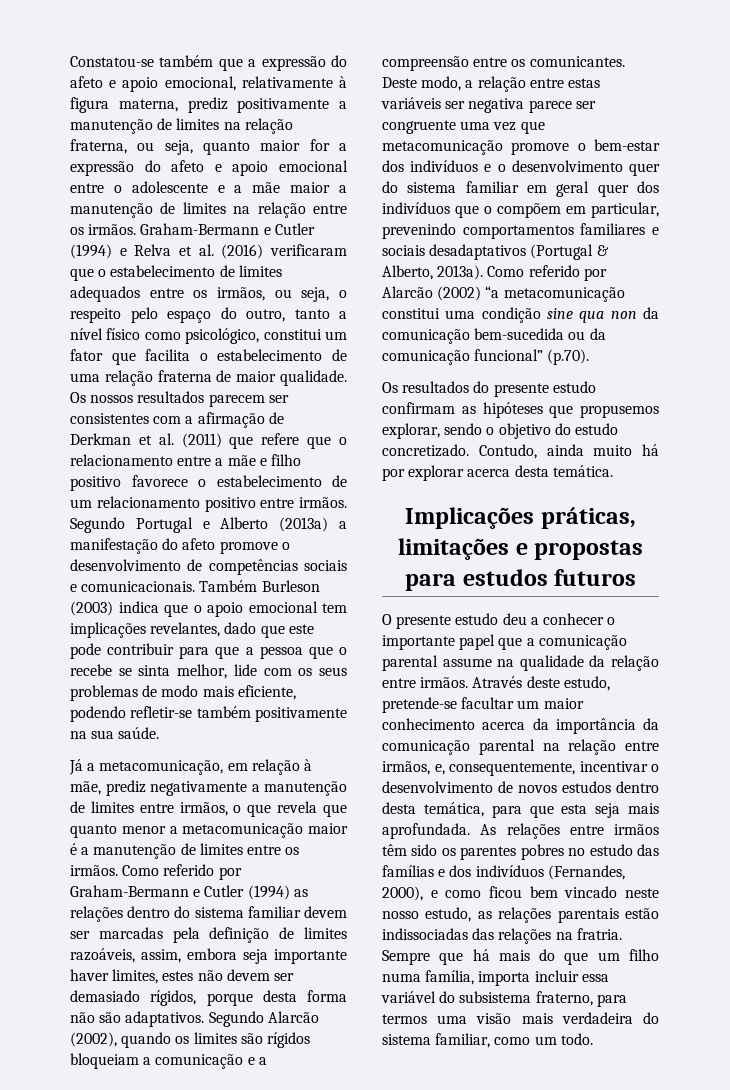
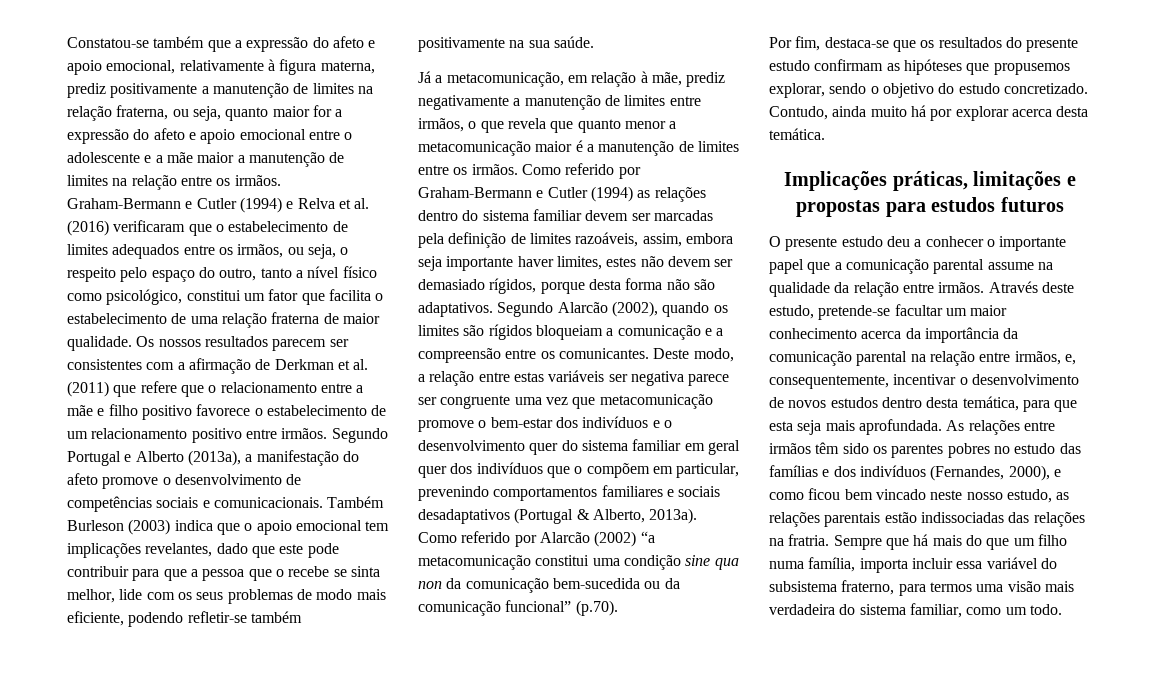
- Segundo Portugal e Alberto (2013a) a manifestação do afeto promove o desenvolvimento de competências sociais e comunicacionais.
+ Segundo Portugal e Alberto (2013a), a manifestação do afeto promove o desenvolvimento de competências sociais e comunicacionais.
- Os resultados do presente estudo confirmam as hipóteses que propusemos explorar, sendo o objetivo do estudo concretizado.
+ Por fim, destaca-se que os resultados do presente estudo confirmam as hipóteses que propusemos explorar, sendo o objetivo do estudo concretizado.

